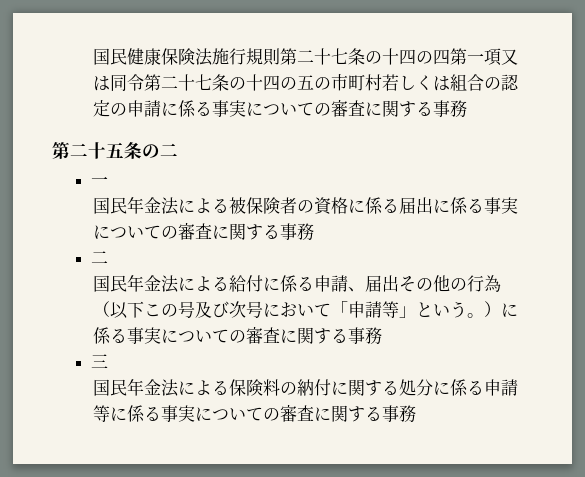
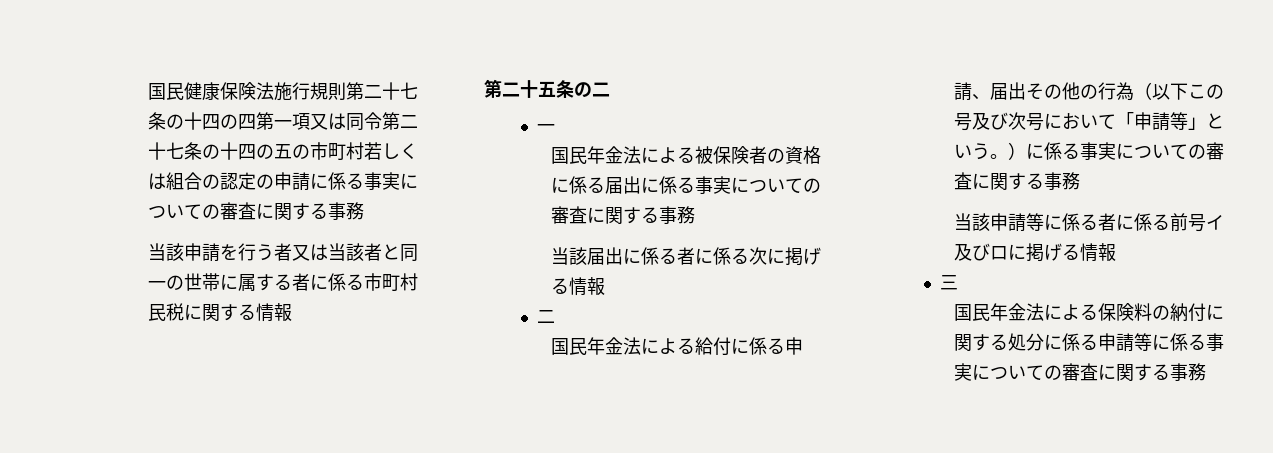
+ 当該申請を行う者又は当該者と同一の世帯に属する者に係る市町村民税に関する情報
+ 当該届出に係る者に係る次に掲げる情報
+ 当該申請等に係る者に係る前号イ及びロに掲げる情報

